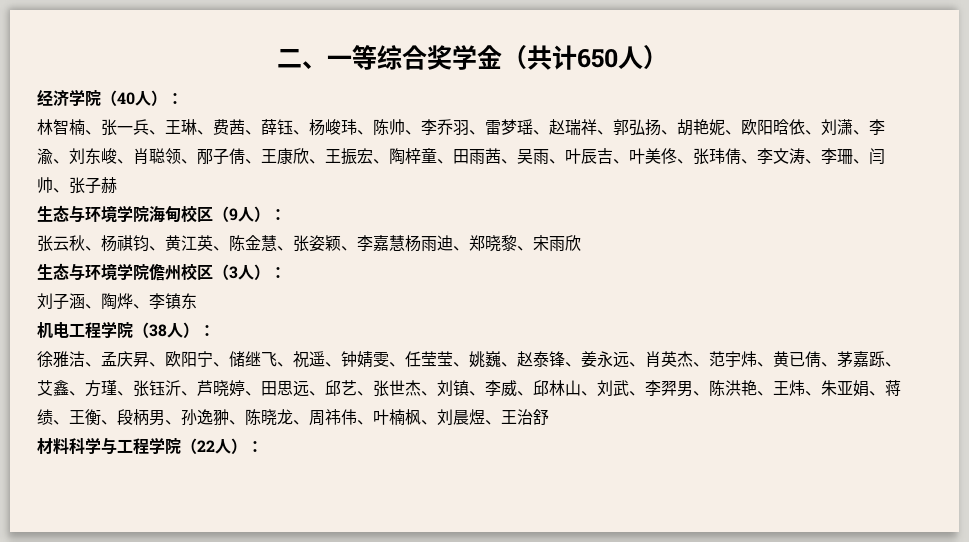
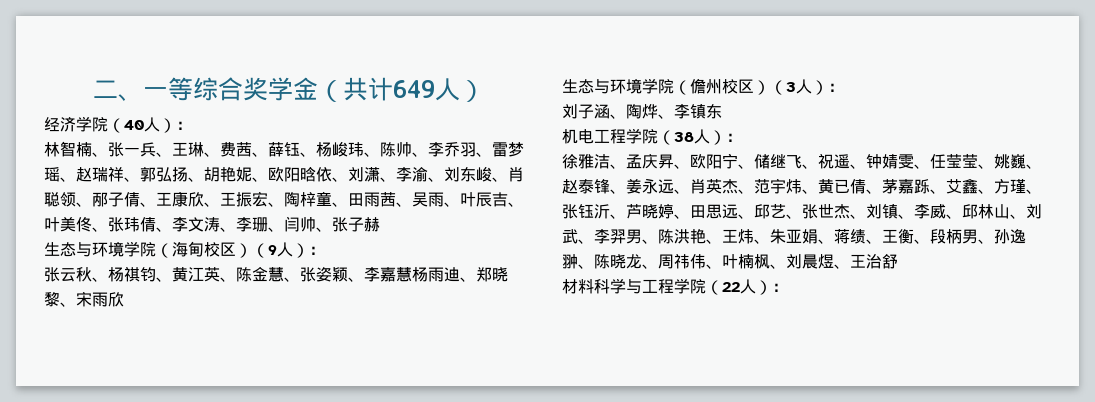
- 二、一等综合奖学金（共计650人）
+ 二、一等综合奖学金（共计649人）
- 生态与环境学院海甸校区（9人）：
+ 生态与环境学院（海甸校区）（9人）：
- 生态与环境学院儋州校区（3人）：
+ 生态与环境学院（儋州校区）（3人）：

